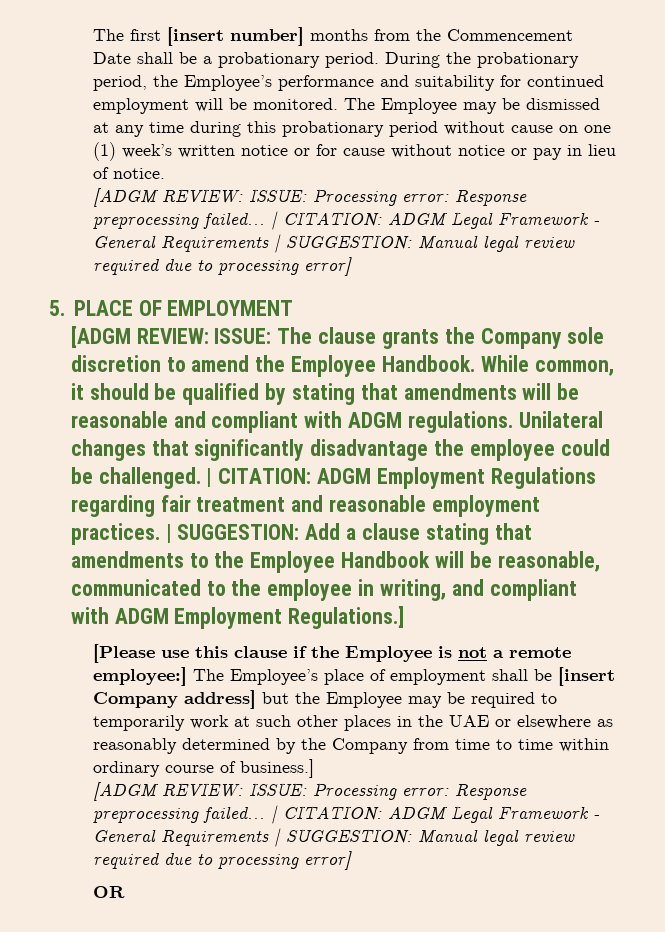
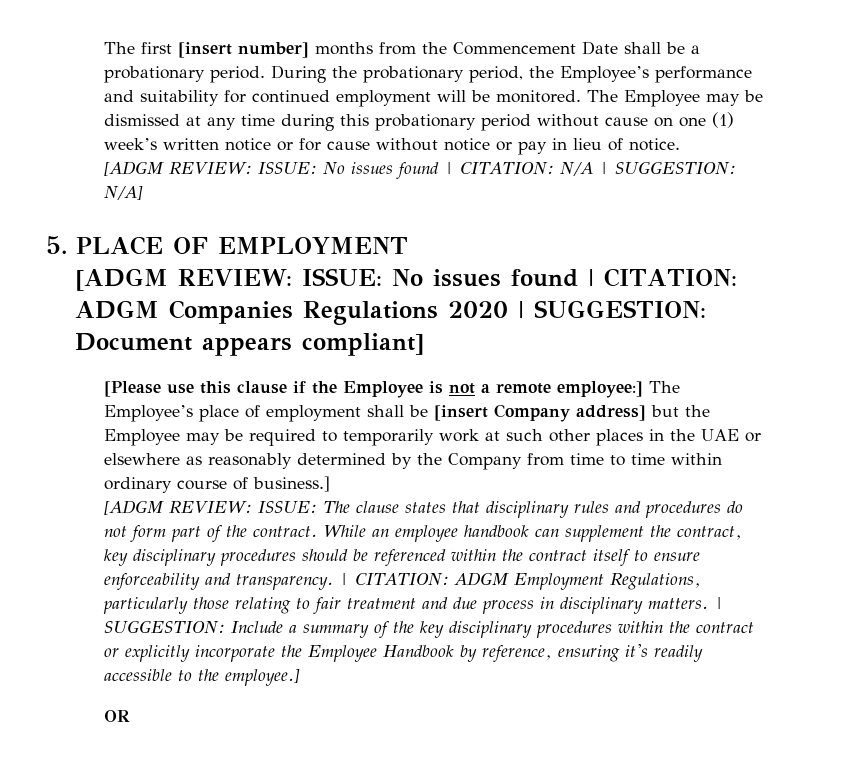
  The Employee may be dismissed at any time during this probationary period without cause on one (1) week’s written notice or for cause without notice or pay in lieu of notice.
- [ADGM REVIEW: ISSUE: Processing error: Response preprocessing failed... | CITATION: ADGM Legal Framework - General Requirements | SUGGESTION: Manual legal review required due to processing error]
+ [ADGM REVIEW: ISSUE: No issues found | CITATION: N/A | SUGGESTION: N/A]
- [ADGM REVIEW: ISSUE: The clause grants the Company sole discretion to amend the Employee Handbook. While common, it should be qualified by stating that amendments will be reasonable and compliant with ADGM regulations. Unilateral changes that significantly disadvantage the employee could be challenged. | CITATION: ADGM Employment Regulations regarding fair treatment and reasonable employment practices. | SUGGESTION: Add a clause stating that amendments to the Employee Handbook will be reasonable, communicated to the employee in writing, and compliant with ADGM Employment Regulations.]
+ [ADGM REVIEW: ISSUE: No issues found | CITATION: ADGM Companies Regulations 2020 | SUGGESTION: Document appears compliant]
  [Please use this clause if the Employee is not a remote employee:] The Employee’s place of employment shall be [insert Company address] but the Employee may be required to temporarily work at such other places in the UAE or elsewhere as reasonably determined by the Company from time to time within ordinary course of business.]
- [ADGM REVIEW: ISSUE: Processing error: Response preprocessing failed... | CITATION: ADGM Legal Framework - General Requirements | SUGGESTION: Manual legal review required due to processing error]
+ [ADGM REVIEW: ISSUE: The clause states that disciplinary rules and procedures do not form part of the contract. While an employee handbook can supplement the contract, key disciplinary procedures should be referenced within the contract itself to ensure enforceability and transparency. | CITATION: ADGM Employment Regulations, particularly those relating to fair treatment and due process in disciplinary matters. | SUGGESTION: Include a summary of the key disciplinary procedures within the contract or explicitly incorporate the Employee Handbook by reference, ensuring it's readily accessible to the employee.]

